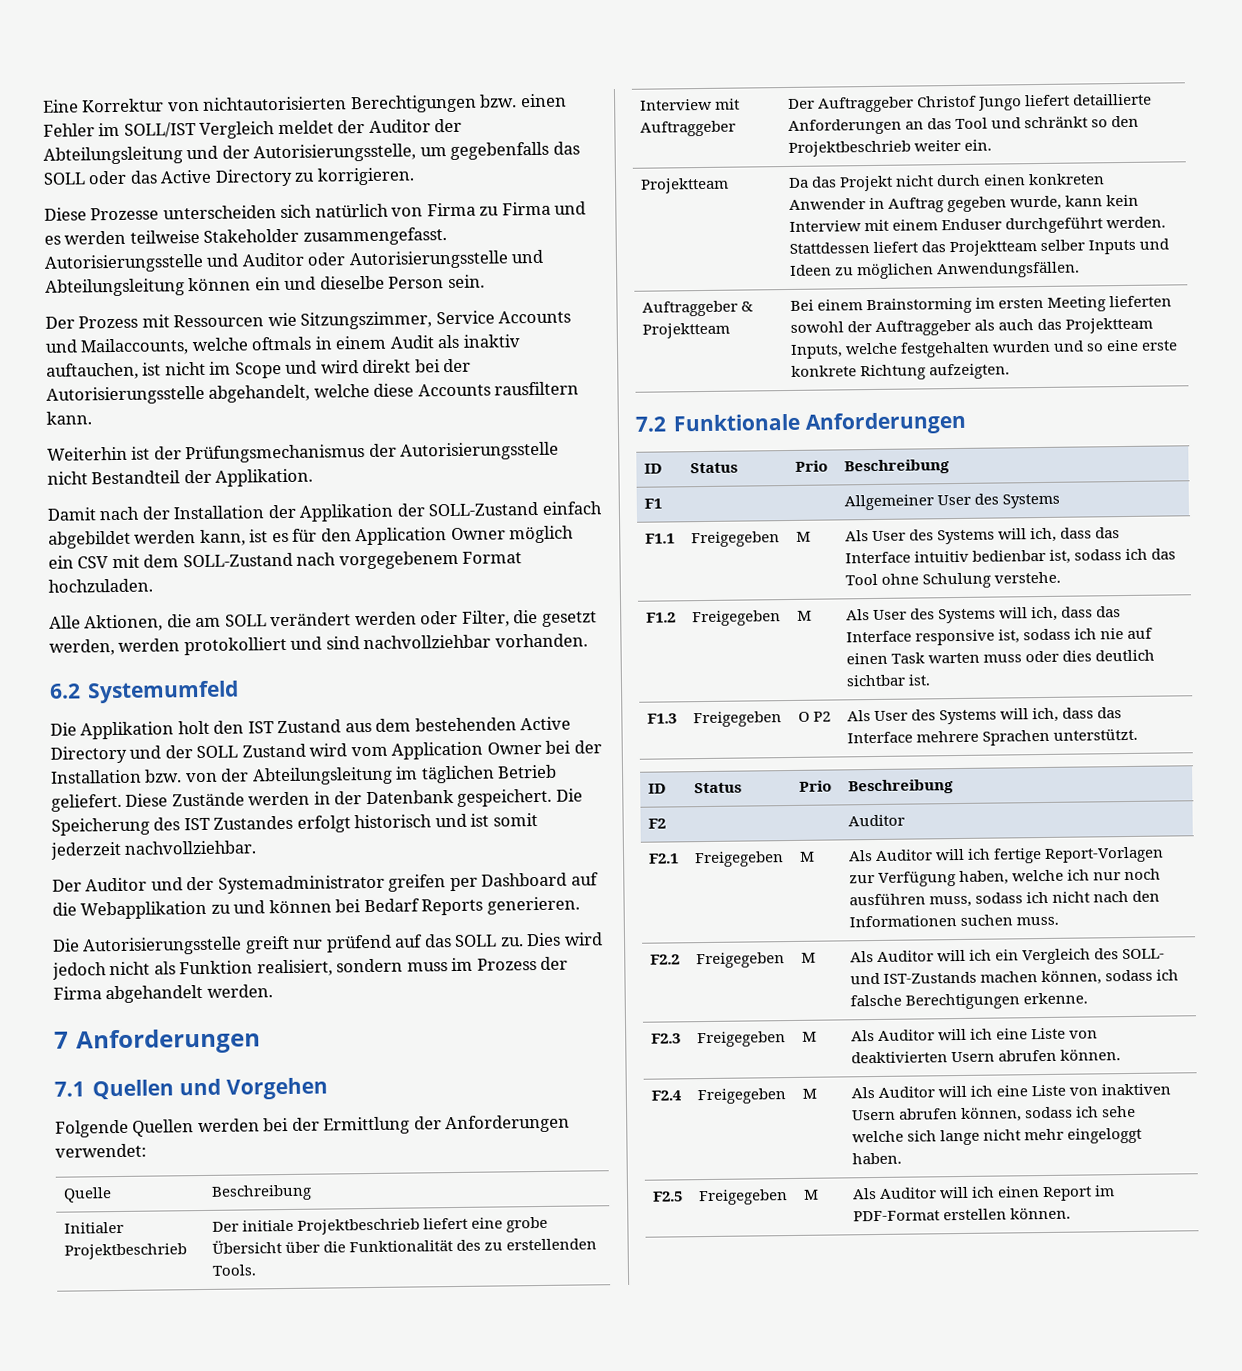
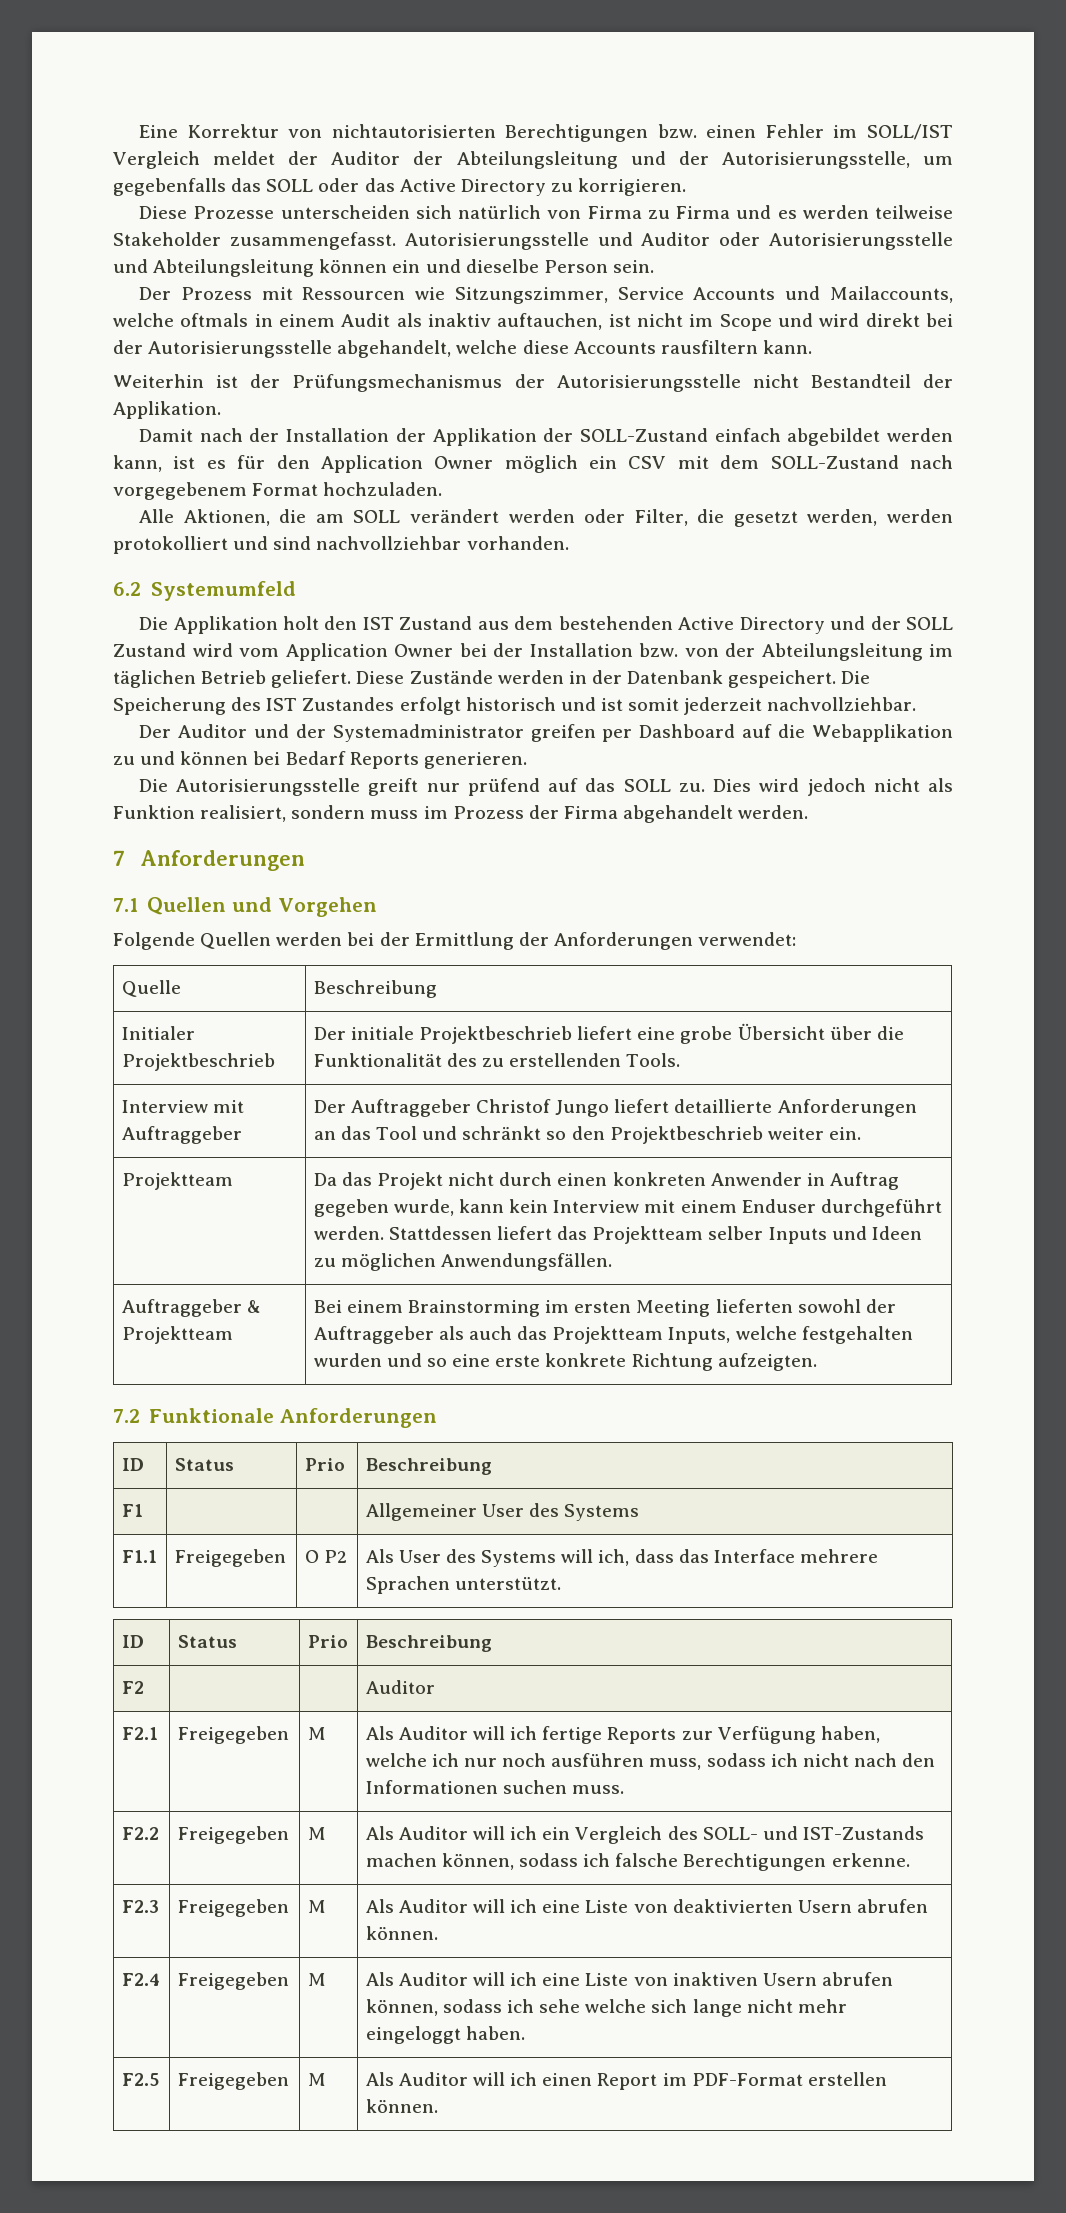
- F1.1 | Freigegeben | M | Als User des Systems will ich, dass das Interface intuitiv bedienbar ist, sodass ich das Tool ohne Schulung verstehe.
- F1.2 | Freigegeben | M | Als User des Systems will ich, dass das Interface responsive ist, sodass ich nie auf einen Task warten muss oder dies deutlich sichtbar ist.
- F1.3 | Freigegeben | O P2 | Als User des Systems will ich, dass das Interface mehrere Sprachen unterstützt.
+ F1.1 | Freigegeben | O P2 | Als User des Systems will ich, dass das Interface mehrere Sprachen unterstützt.
- F2.1 | Freigegeben | M | Als Auditor will ich fertige Report-Vorlagen zur Verfügung haben, welche ich nur noch ausführen muss, sodass ich nicht nach den Informationen suchen muss.
+ F2.1 | Freigegeben | M | Als Auditor will ich fertige Reports zur Verfügung haben, welche ich nur noch ausführen muss, sodass ich nicht nach den Informationen suchen muss.

